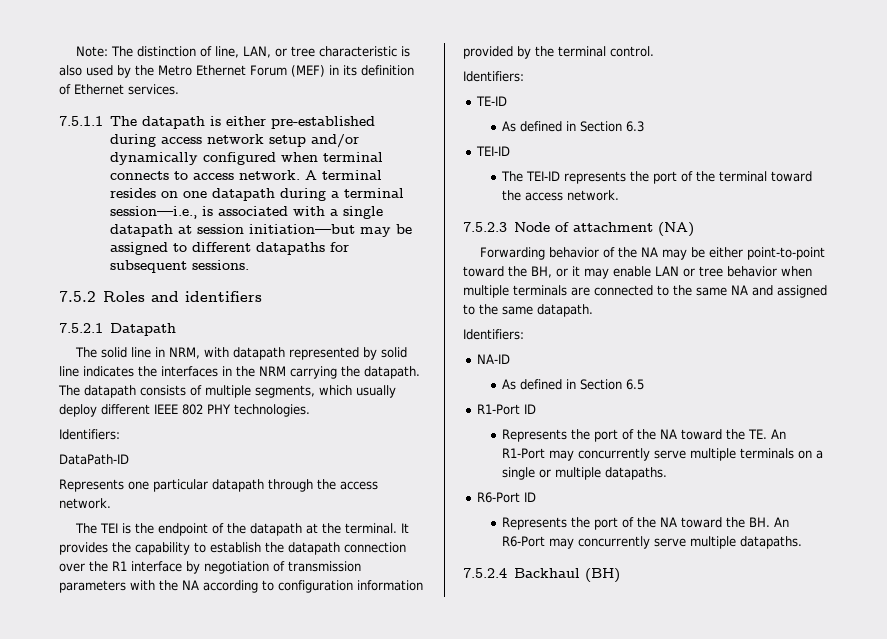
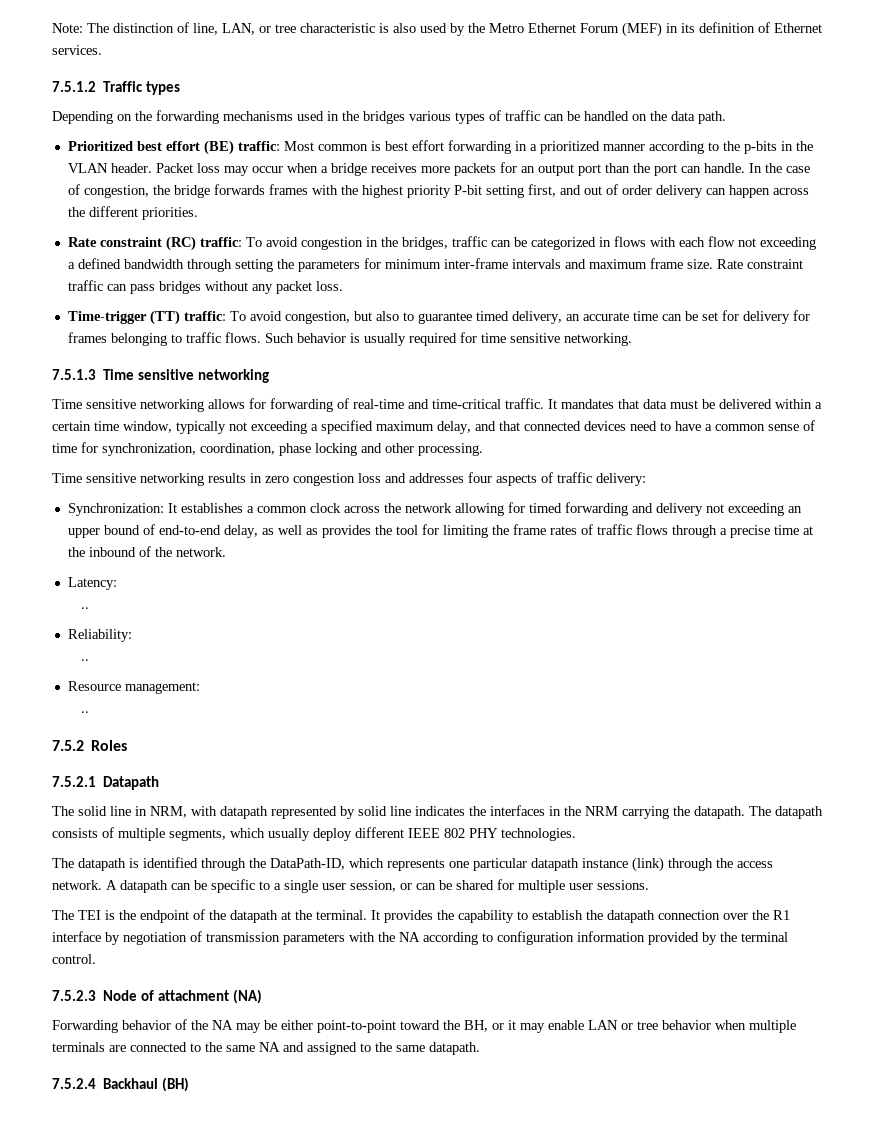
- 7.5.1.1 The datapath is either pre-established during access network setup and/or dynamically configured when terminal connects to access network. A terminal resides on one datapath during a terminal session—i.e., is associated with a single datapath at session initiation—but may be assigned to different datapaths for subsequent sessions.
+ 7.5.1.2 Traffic types
+ Depending on the forwarding mechanisms used in the bridges various types of traffic can be handled on the data path.
+ Prioritized best effort (BE) traffic: Most common is best effort forwarding in a prioritized manner according to the p-bits in the VLAN header. Packet loss may occur when a bridge receives more packets for an output port than the port can handle. In the case of congestion, the bridge forwards frames with the highest priority P-bit setting first, and out of order delivery can happen across the different priorities.
+ Rate constraint (RC) traffic: To avoid congestion in the bridges, traffic can be categorized in flows with each flow not exceeding a defined bandwidth through setting the parameters for minimum inter-frame intervals and maximum frame size. Rate constraint traffic can pass bridges without any packet loss.
+ Time-trigger (TT) traffic: To avoid congestion, but also to guarantee timed delivery, an accurate time can be set for delivery for frames belonging to traffic flows. Such behavior is usually required for time sensitive networking.
+ 7.5.1.3 Time sensitive networking
+ Time sensitive networking allows for forwarding of real-time and time-critical traffic. It mandates that data must be delivered within a certain time window, typically not exceeding a specified maximum delay, and that connected devices need to have a common sense of time for synchronization, coordination, phase locking and other processing.
+ Time sensitive networking results in zero congestion loss and addresses four aspects of traffic delivery:
+ Synchronization: It establishes a common clock across the network allowing for timed forwarding and delivery not exceeding an upper bound of end-to-end delay, as well as provides the tool for limiting the frame rates of traffic flows through a precise time at the inbound of the network.
+ Latency:
+ ..
+ Reliability:
+ ..
+ Resource management:
+ ..
- 7.5.2 Roles and identifiers
+ 7.5.2 Roles
  The datapath consists of multiple segments, which usually deploy different IEEE 802 PHY technologies.
- Identifiers:
- DataPath-ID
- Represents one particular datapath through the access network.
+ The datapath is identified through the DataPath-ID, which represents one particular datapath instance (link) through the access network. A datapath can be specific to a single user session, or can be shared for multiple user sessions.
  It provides the capability to establish the datapath connection over the R1 interface by negotiation of transmission parameters with the NA according to configuration information provided by the terminal control.
- Identifiers:
- TE-ID
- As defined in Section 6.3
- TEI-ID
- The TEI-ID represents the port of the terminal toward the access network.
  Forwarding behavior of the NA may be either point-to-point toward the BH, or it may enable LAN or tree behavior when multiple terminals are connected to the same NA and assigned to the same datapath.
- Identifiers:
- NA-ID
- As defined in Section 6.5
- R1-Port ID
- Represents the port of the NA toward the TE. An R1-Port may concurrently serve multiple terminals on a single or multiple datapaths.
- R6-Port ID
- Represents the port of the NA toward the BH. An R6-Port may concurrently serve multiple datapaths.

